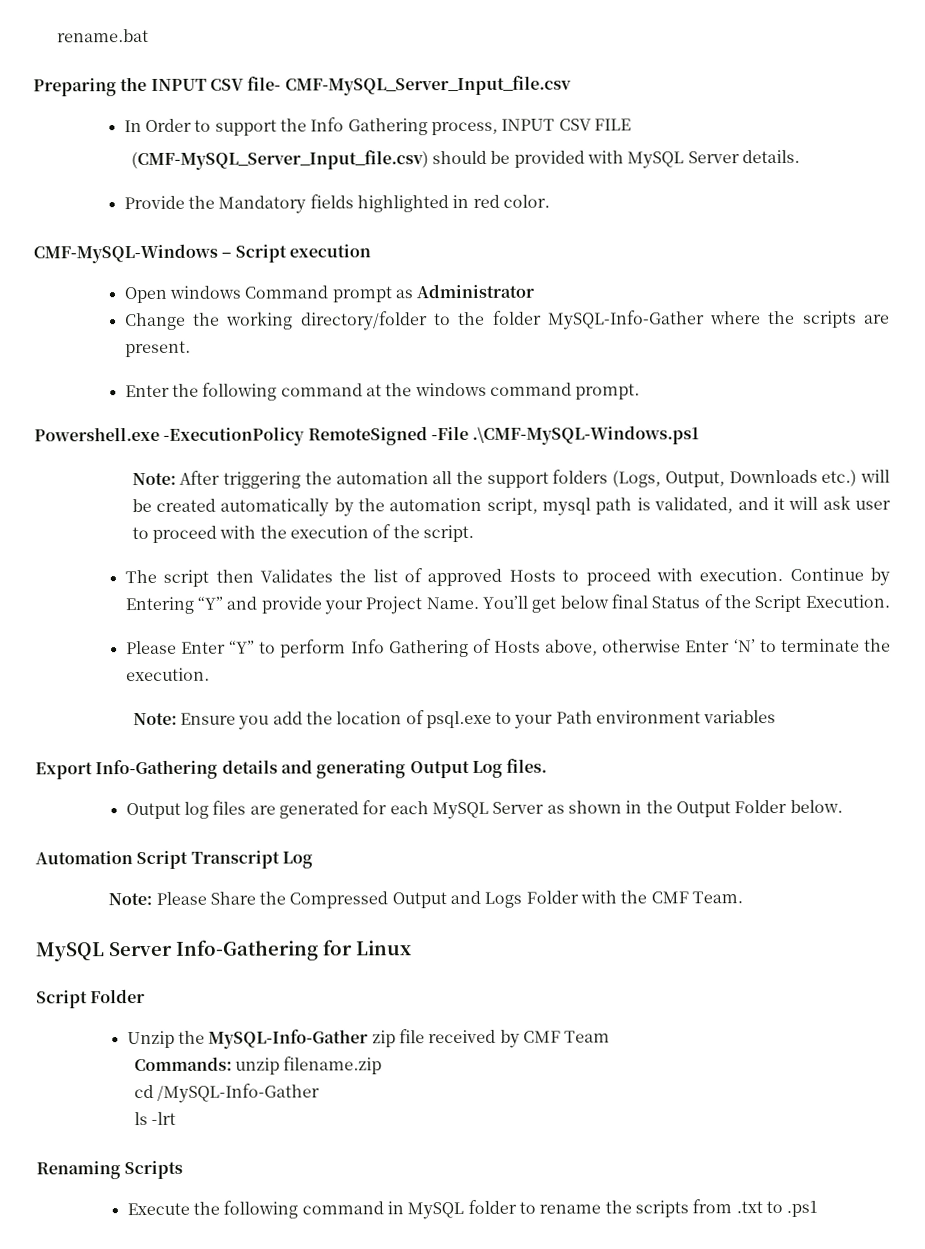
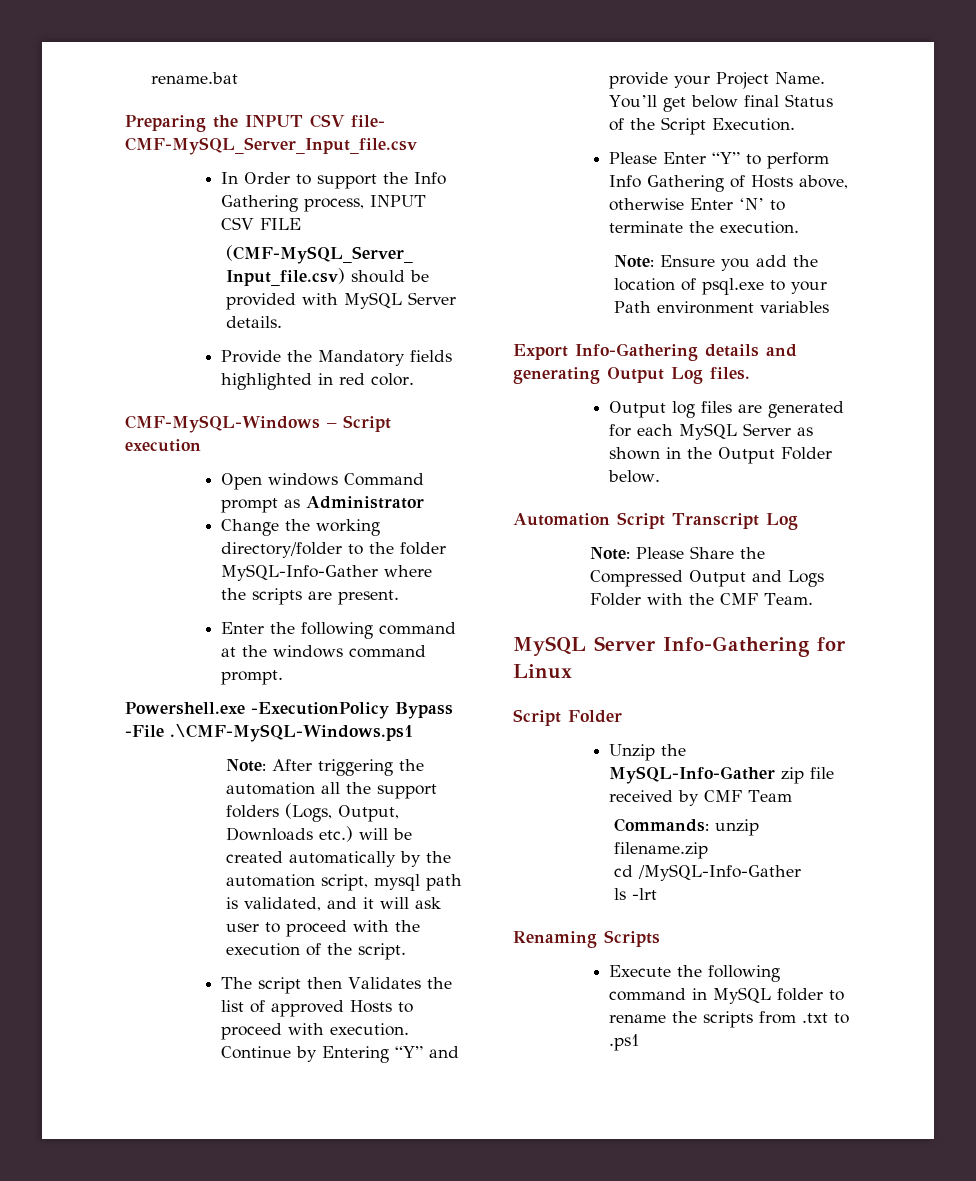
- Powershell.exe -ExecutionPolicy RemoteSigned -File .\CMF-MySQL-Windows.ps1
+ Powershell.exe -ExecutionPolicy Bypass -File .\CMF-MySQL-Windows.ps1

